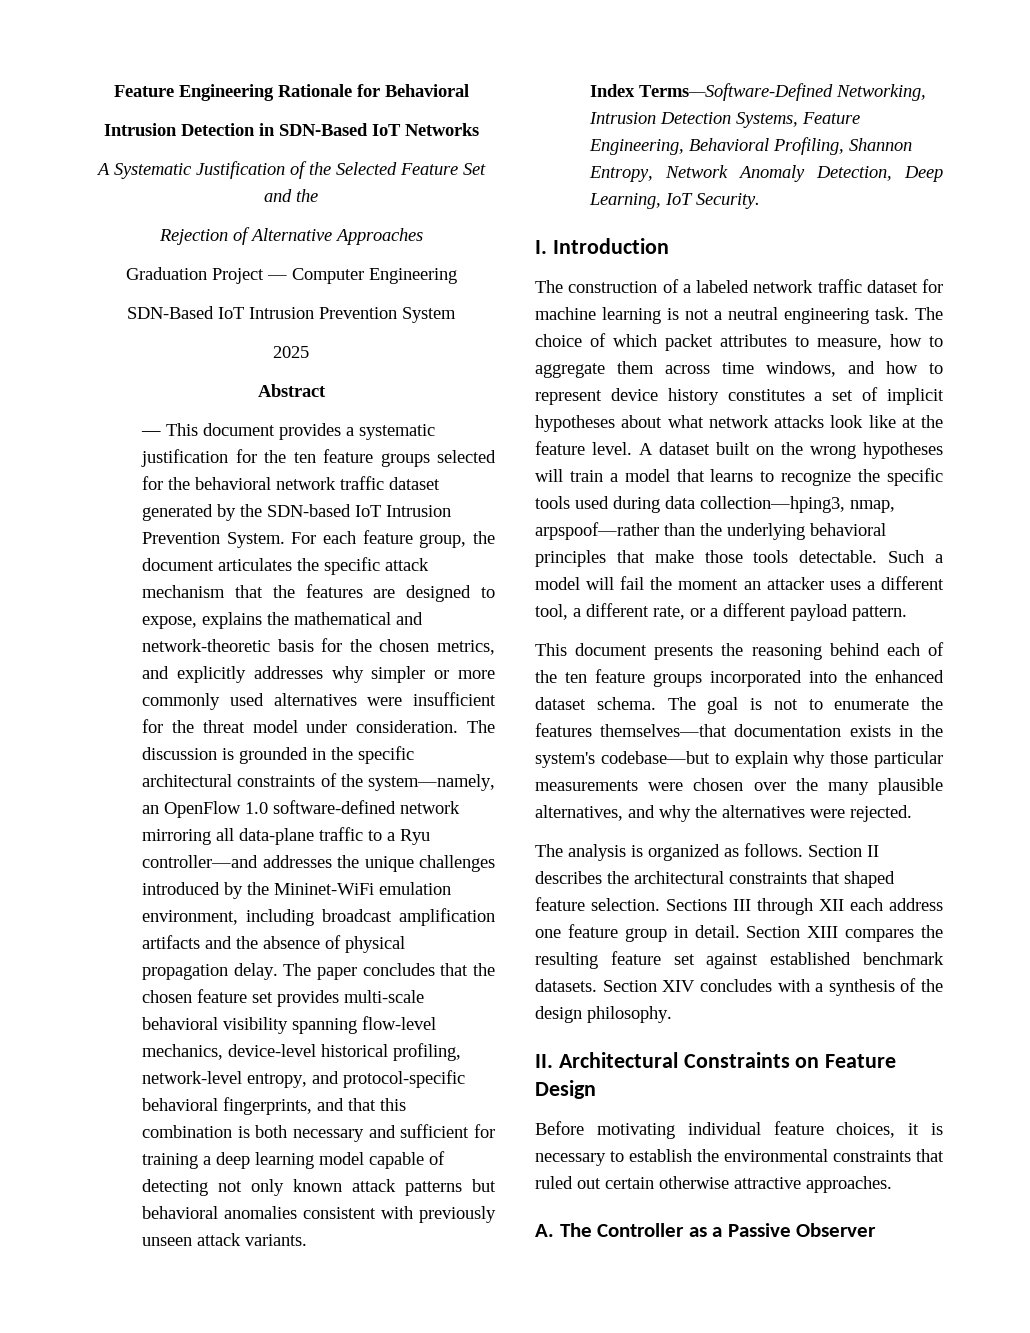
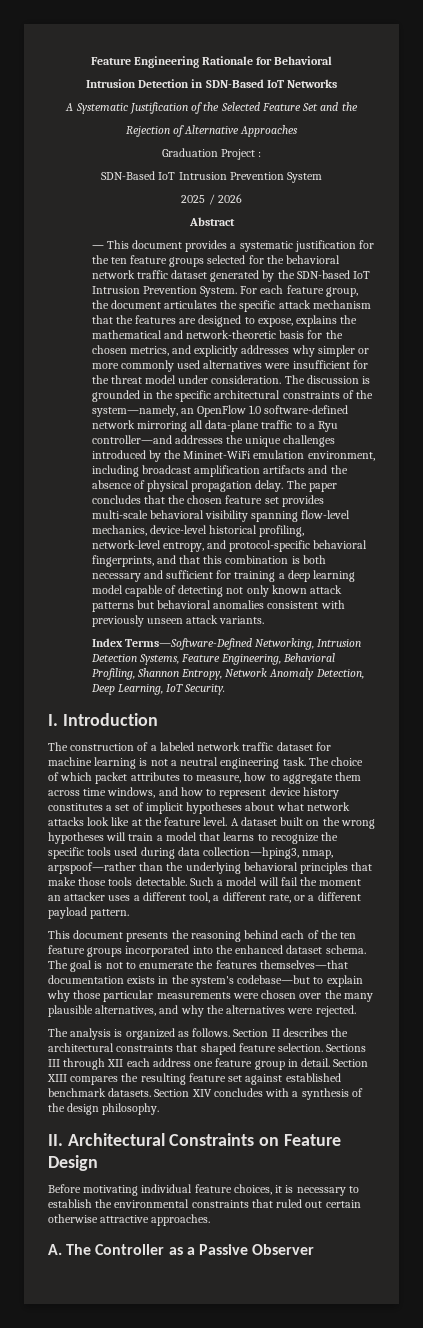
- Graduation Project — Computer Engineering
+ Graduation Project :
- 2025
+ 2025 / 2026

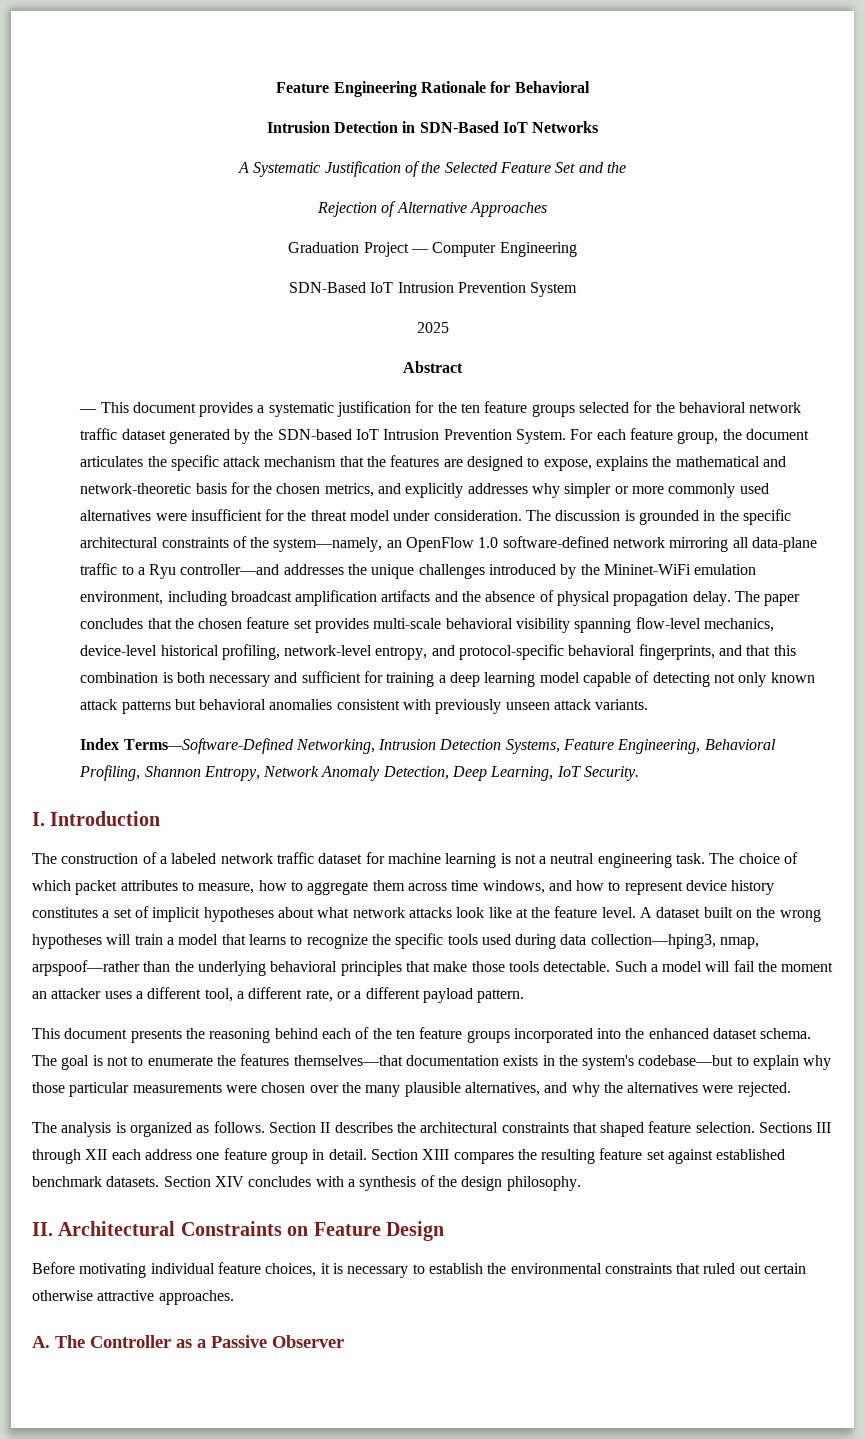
- Graduation Project :
+ Graduation Project — Computer Engineering
- 2025 / 2026
+ 2025

